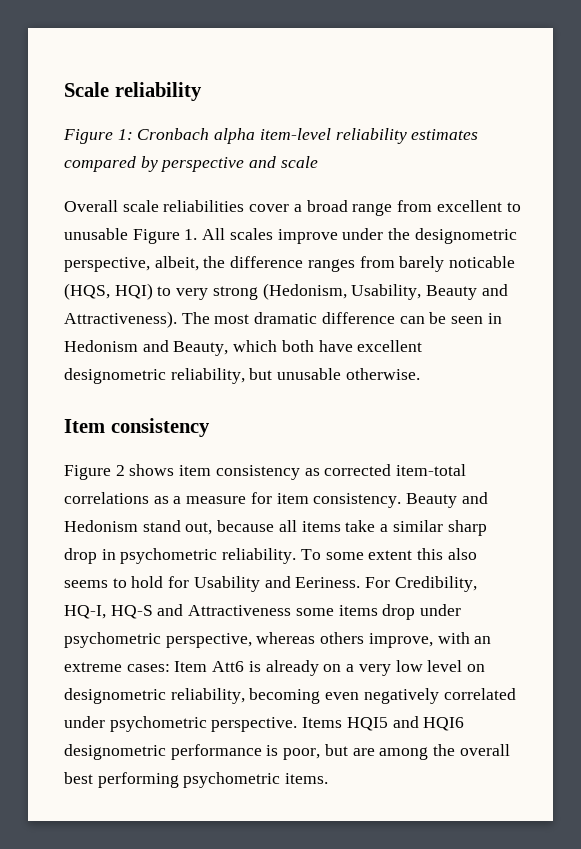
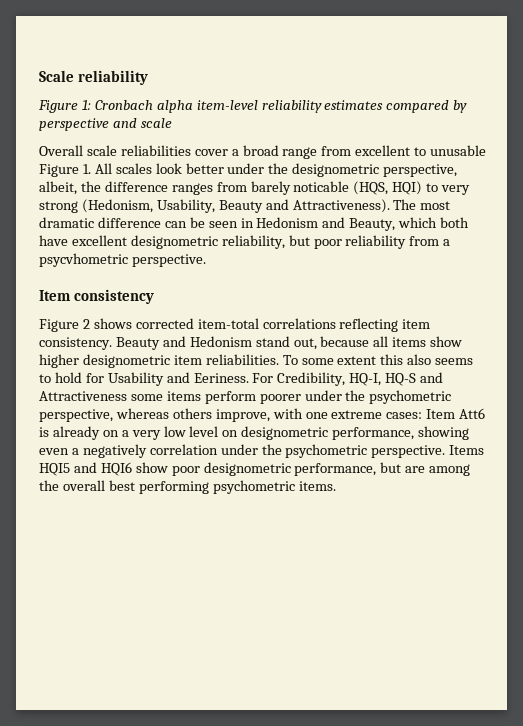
- Overall scale reliabilities cover a broad range from excellent to unusable Figure 1. All scales improve under the designometric perspective, albeit, the difference ranges from barely noticable (HQS, HQI) to very strong (Hedonism, Usability, Beauty and Attractiveness).
+ Overall scale reliabilities cover a broad range from excellent to unusable Figure 1. All scales look better under the designometric perspective, albeit, the difference ranges from barely noticable (HQS, HQI) to very strong (Hedonism, Usability, Beauty and Attractiveness).
- The most dramatic difference can be seen in Hedonism and Beauty, which both have excellent designometric reliability, but unusable otherwise.
+ The most dramatic difference can be seen in Hedonism and Beauty, which both have excellent designometric reliability, but poor reliability from a psycvhometric perspective.
- Figure 2 shows item consistency as corrected item-total correlations as a measure for item consistency.
+ Figure 2 shows corrected item-total correlations reflecting item consistency.
- Beauty and Hedonism stand out, because all items take a similar sharp drop in psychometric reliability.
+ Beauty and Hedonism stand out, because all items show higher designometric item reliabilities.
- For Credibility, HQ-I, HQ-S and Attractiveness some items drop under psychometric perspective, whereas others improve, with an extreme cases: Item Att6 is already on a very low level on designometric reliability, becoming even negatively correlated under psychometric perspective.
+ For Credibility, HQ-I, HQ-S and Attractiveness some items perform poorer under the psychometric perspective, whereas others improve, with one extreme cases: Item Att6 is already on a very low level on designometric performance, showing even a negatively correlation under the psychometric perspective.
- Items HQI5 and HQI6 designometric performance is poor, but are among the overall best performing psychometric items.
+ Items HQI5 and HQI6 show poor designometric performance, but are among the overall best performing psychometric items.

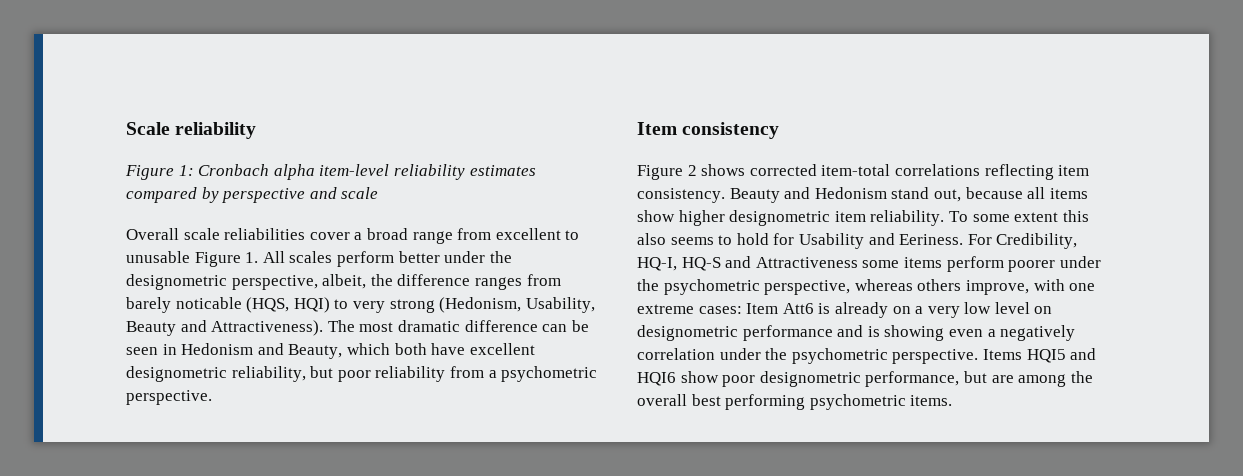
- Overall scale reliabilities cover a broad range from excellent to unusable Figure 1. All scales look better under the designometric perspective, albeit, the difference ranges from barely noticable (HQS, HQI) to very strong (Hedonism, Usability, Beauty and Attractiveness).
+ Overall scale reliabilities cover a broad range from excellent to unusable Figure 1. All scales perform better under the designometric perspective, albeit, the difference ranges from barely noticable (HQS, HQI) to very strong (Hedonism, Usability, Beauty and Attractiveness).
- The most dramatic difference can be seen in Hedonism and Beauty, which both have excellent designometric reliability, but poor reliability from a psycvhometric perspective.
+ The most dramatic difference can be seen in Hedonism and Beauty, which both have excellent designometric reliability, but poor reliability from a psychometric perspective.
- Beauty and Hedonism stand out, because all items show higher designometric item reliabilities.
+ Beauty and Hedonism stand out, because all items show higher designometric item reliability.
- For Credibility, HQ-I, HQ-S and Attractiveness some items perform poorer under the psychometric perspective, whereas others improve, with one extreme cases: Item Att6 is already on a very low level on designometric performance, showing even a negatively correlation under the psychometric perspective.
+ For Credibility, HQ-I, HQ-S and Attractiveness some items perform poorer under the psychometric perspective, whereas others improve, with one extreme cases: Item Att6 is already on a very low level on designometric performance and is showing even a negatively correlation under the psychometric perspective.

